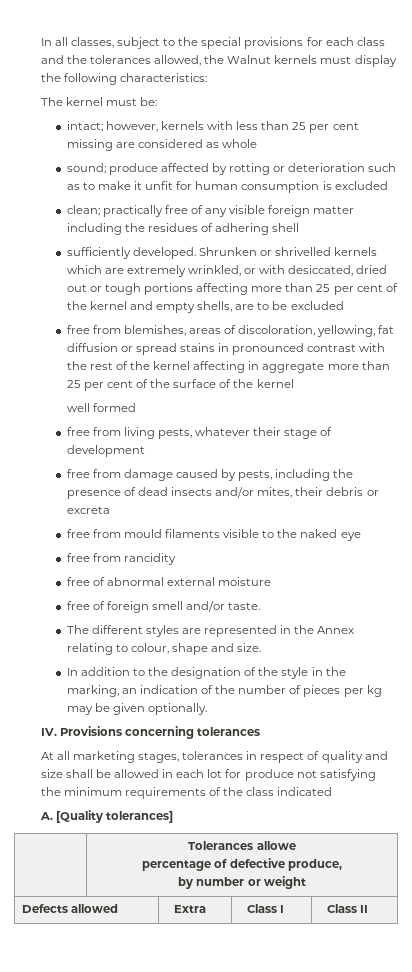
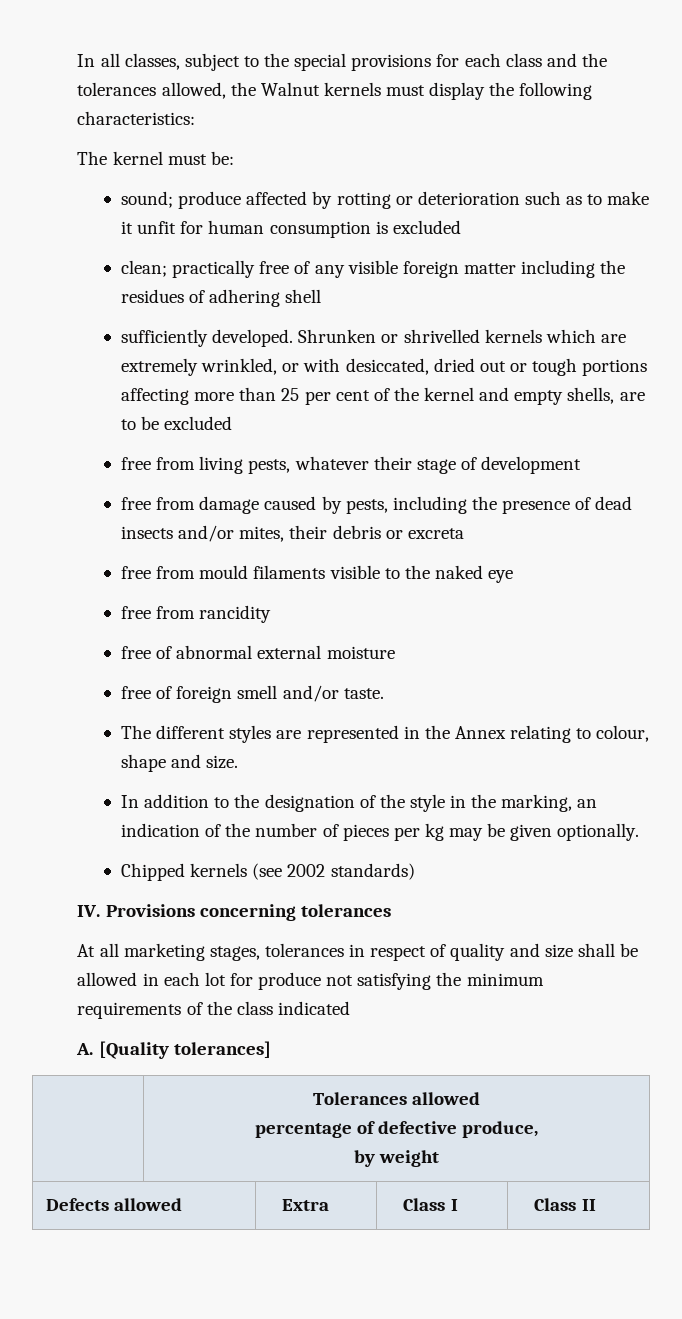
- intact; however, kernels with less than 25 per cent missing are considered as whole
- free from blemishes, areas of discoloration, yellowing, fat diffusion or spread stains in pronounced contrast with the rest of the kernel affecting in aggregate more than 25 per cent of the surface of the kernel
- well formed
+ Chipped kernels (see 2002 standards)
- | Tolerances allowe
+ | Tolerances allowed
  percentage of defective produce,
- by number or weight
+ by weight

